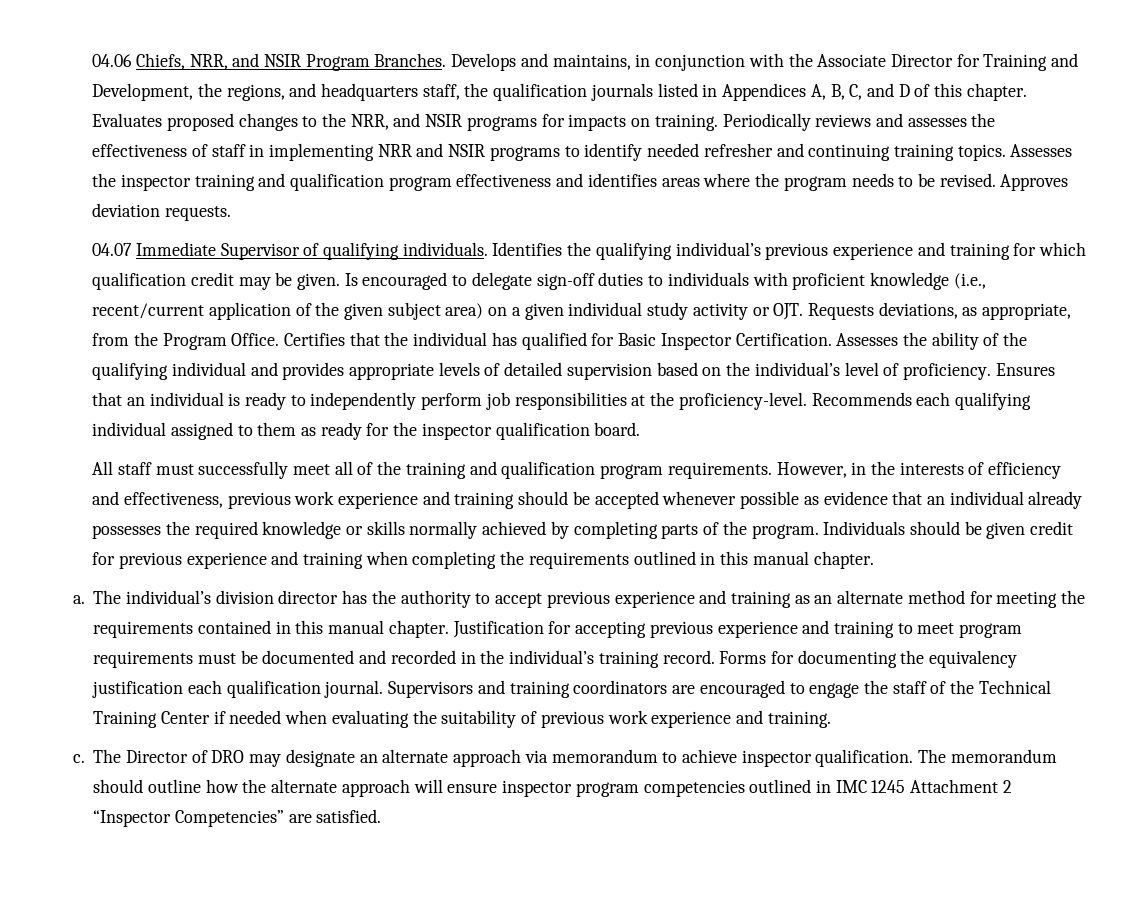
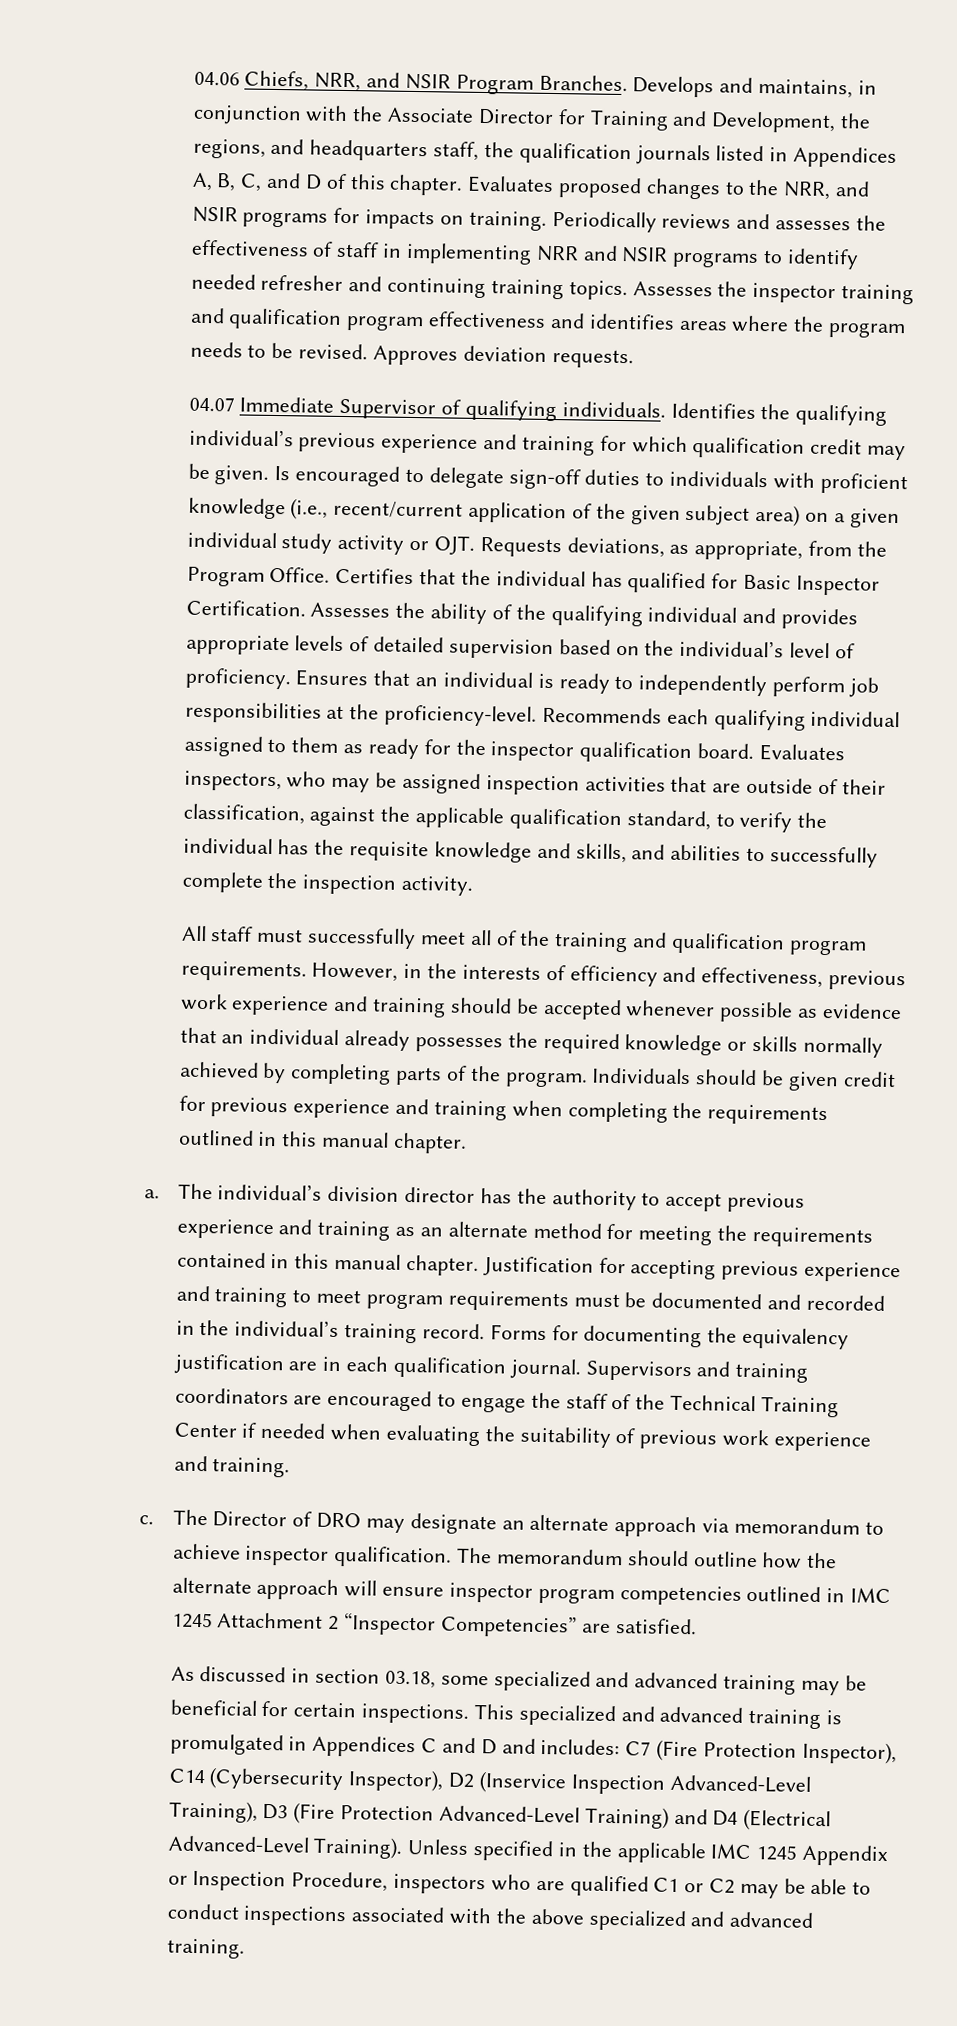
+ Evaluates inspectors, who may be assigned inspection activities that are outside of their classification, against the applicable qualification standard, to verify the individual has the requisite knowledge and skills, and abilities to successfully complete the inspection activity.
- Forms for documenting the equivalency justification each qualification journal.
+ Forms for documenting the equivalency justification are in each qualification journal.
+ As discussed in section 03.18, some specialized and advanced training may be beneficial for certain inspections. This specialized and advanced training is promulgated in Appendices C and D and includes: C7 (Fire Protection Inspector), C14 (Cybersecurity Inspector), D2 (Inservice Inspection Advanced-Level Training), D3 (Fire Protection Advanced-Level Training) and D4 (Electrical Advanced-Level Training). Unless specified in the applicable IMC 1245 Appendix or Inspection Procedure, inspectors who are qualified C1 or C2 may be able to conduct inspections associated with the above specialized and advanced training.

